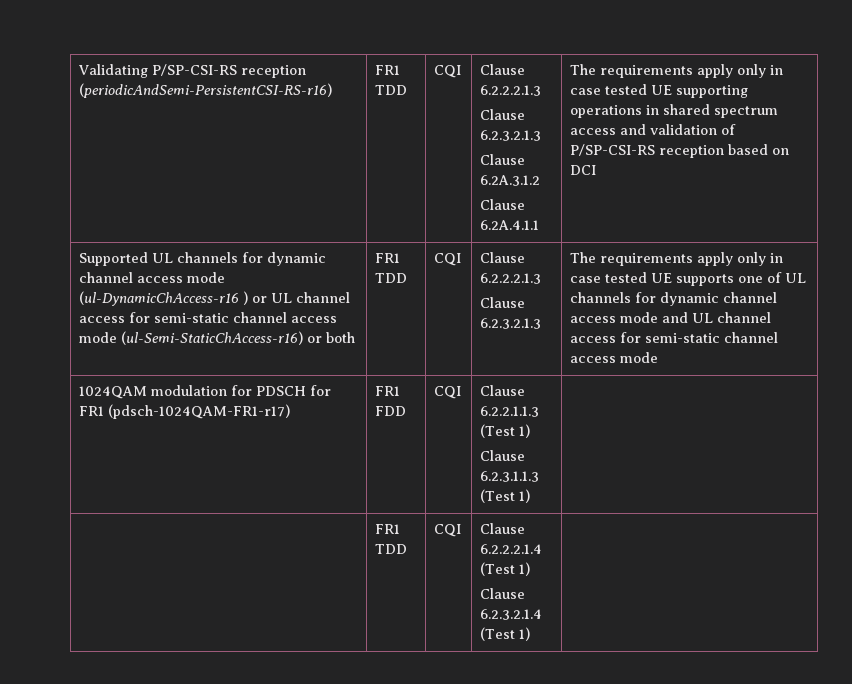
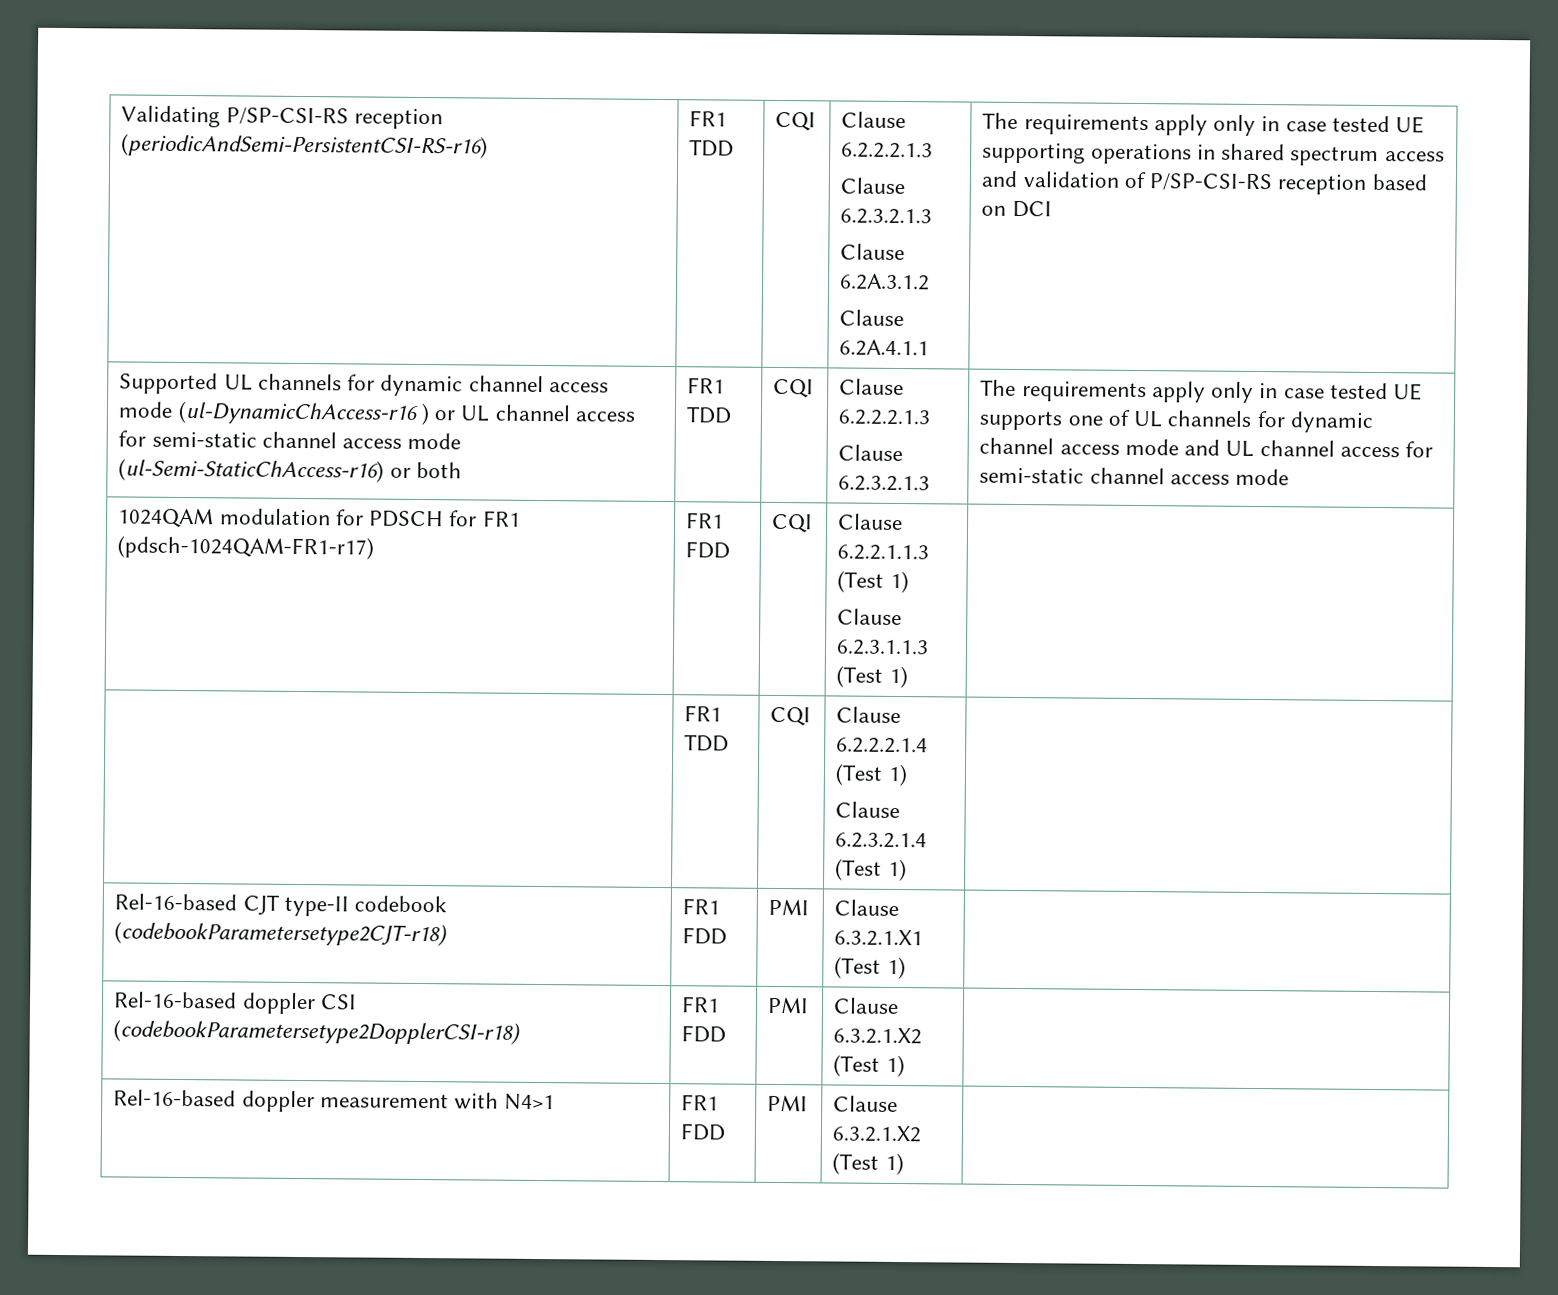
+ Rel-16-based CJT type-II codebook (codebookParametersetype2CJT-r18) | FR1 FDD | PMI | Clause 6.3.2.1.X1 (Test 1) |
+ Rel-16-based doppler CSI (codebookParametersetype2DopplerCSI-r18) | FR1 FDD | PMI | Clause 6.3.2.1.X2 (Test 1) |
+ Rel-16-based doppler measurement with N4>1 | FR1 FDD | PMI | Clause 6.3.2.1.X2 (Test 1) |

